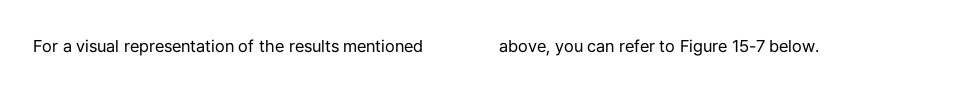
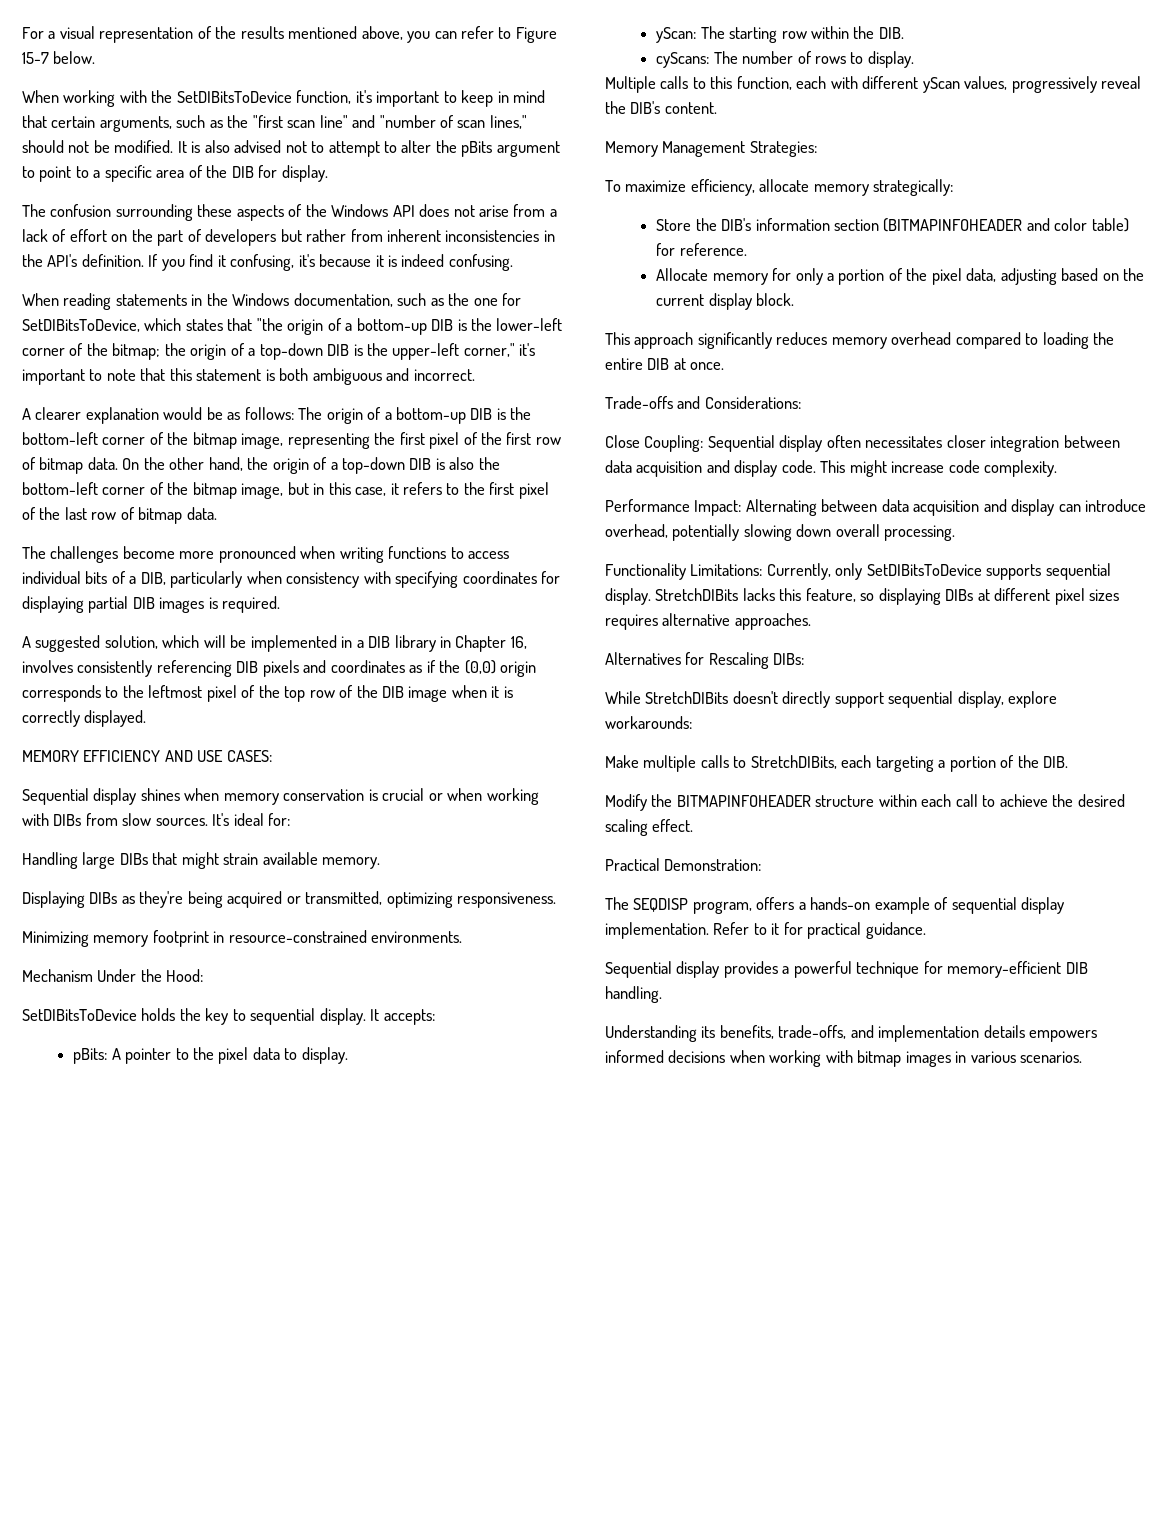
+ When working with the SetDIBitsToDevice function, it's important to keep in mind that certain arguments, such as the "first scan line" and "number of scan lines," should not be modified. It is also advised not to attempt to alter the pBits argument to point to a specific area of the DIB for display.
+ The confusion surrounding these aspects of the Windows API does not arise from a lack of effort on the part of developers but rather from inherent inconsistencies in the API's definition. If you find it confusing, it's because it is indeed confusing.
+ When reading statements in the Windows documentation, such as the one for SetDIBitsToDevice, which states that "the origin of a bottom-up DIB is the lower-left corner of the bitmap; the origin of a top-down DIB is the upper-left corner," it's important to note that this statement is both ambiguous and incorrect.
+ A clearer explanation would be as follows: The origin of a bottom-up DIB is the bottom-left corner of the bitmap image, representing the first pixel of the first row of bitmap data. On the other hand, the origin of a top-down DIB is also the bottom-left corner of the bitmap image, but in this case, it refers to the first pixel of the last row of bitmap data.
+ The challenges become more pronounced when writing functions to access individual bits of a DIB, particularly when consistency with specifying coordinates for displaying partial DIB images is required.
+ A suggested solution, which will be implemented in a DIB library in Chapter 16, involves consistently referencing DIB pixels and coordinates as if the (0,0) origin corresponds to the leftmost pixel of the top row of the DIB image when it is correctly displayed.
+ MEMORY EFFICIENCY AND USE CASES:
+ Sequential display shines when memory conservation is crucial or when working with DIBs from slow sources. It's ideal for:
+ Handling large DIBs that might strain available memory.
+ Displaying DIBs as they're being acquired or transmitted, optimizing responsiveness.
+ Minimizing memory footprint in resource-constrained environments.
+ Mechanism Under the Hood:
+ SetDIBitsToDevice holds the key to sequential display. It accepts:
+ pBits: A pointer to the pixel data to display.
+ yScan: The starting row within the DIB.
+ cyScans: The number of rows to display.
+ Multiple calls to this function, each with different yScan values, progressively reveal the DIB's content.
+ Memory Management Strategies:
+ To maximize efficiency, allocate memory strategically:
+ Store the DIB's information section (BITMAPINFOHEADER and color table) for reference.
+ Allocate memory for only a portion of the pixel data, adjusting based on the current display block.
+ This approach significantly reduces memory overhead compared to loading the entire DIB at once.
+ Trade-offs and Considerations:
+ Close Coupling: Sequential display often necessitates closer integration between data acquisition and display code. This might increase code complexity.
+ Performance Impact: Alternating between data acquisition and display can introduce overhead, potentially slowing down overall processing.
+ Functionality Limitations: Currently, only SetDIBitsToDevice supports sequential display. StretchDIBits lacks this feature, so displaying DIBs at different pixel sizes requires alternative approaches.
+ Alternatives for Rescaling DIBs:
+ While StretchDIBits doesn't directly support sequential display, explore workarounds:
+ Make multiple calls to StretchDIBits, each targeting a portion of the DIB.
+ Modify the BITMAPINFOHEADER structure within each call to achieve the desired scaling effect.
+ Practical Demonstration:
+ The SEQDISP program, offers a hands-on example of sequential display implementation. Refer to it for practical guidance.
+ Sequential display provides a powerful technique for memory-efficient DIB handling.
+ Understanding its benefits, trade-offs, and implementation details empowers informed decisions when working with bitmap images in various scenarios.

